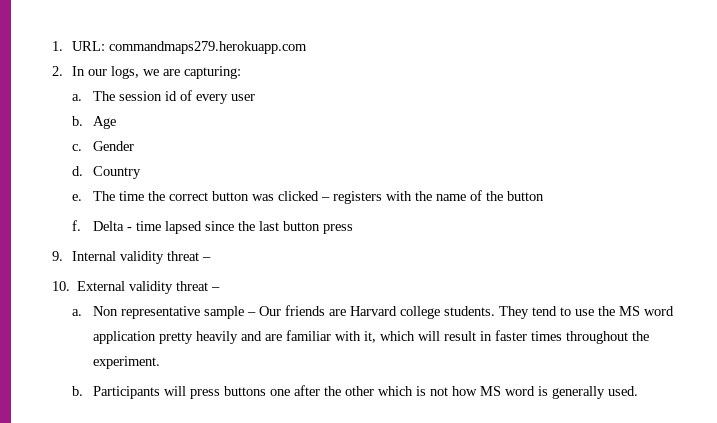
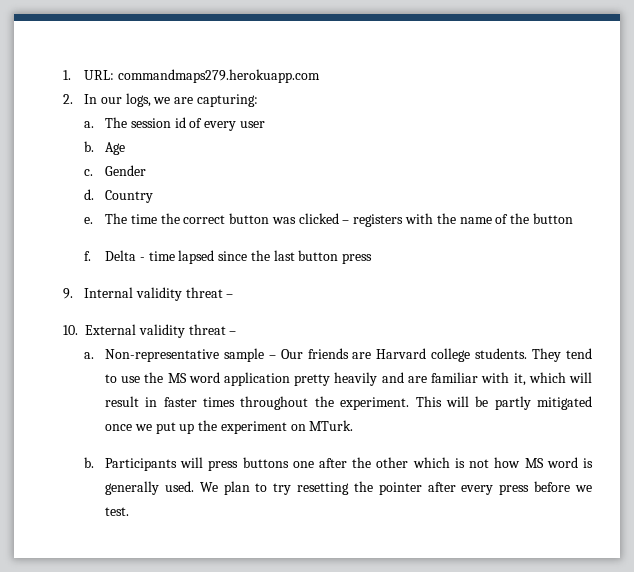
- Non representative sample – Our friends are Harvard college students.
+ Non-representative sample – Our friends are Harvard college students.
+ This will be partly mitigated once we put up the experiment on MTurk.
+ We plan to try resetting the pointer after every press before we test.

